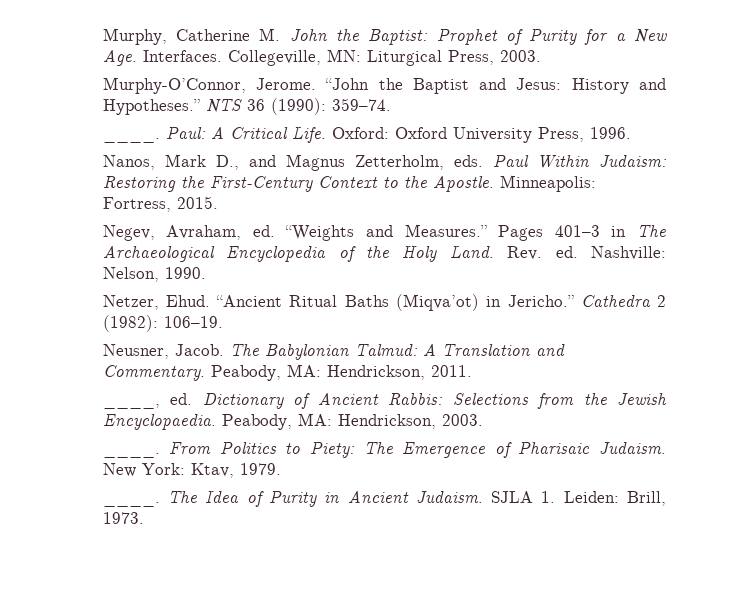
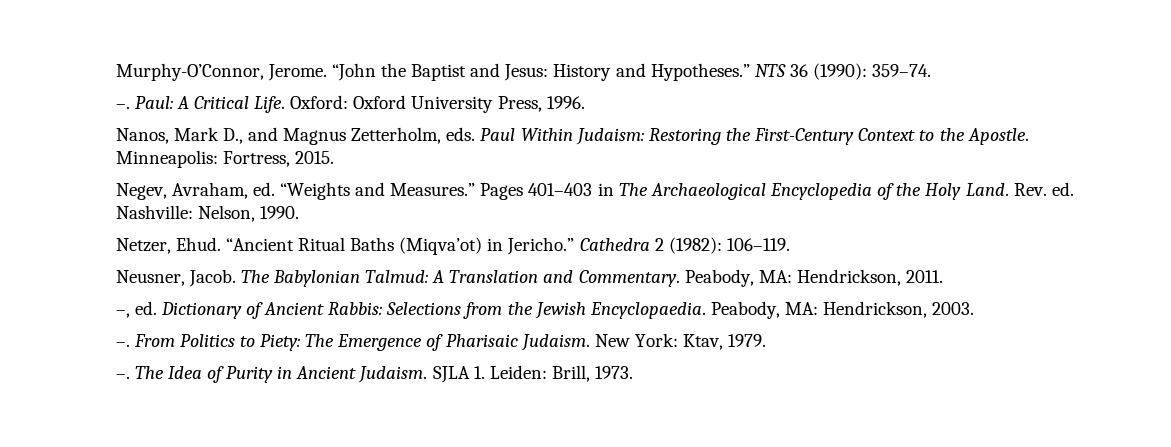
- Murphy, Catherine M. John the Baptist: Prophet of Purity for a New Age. Interfaces. Collegeville, MN: Liturgical Press, 2003.
  NTS 36 (1990): 359–74.
- ____.
+ –.
- Pages 401–3 in The Archaeological Encyclopedia of the Holy Land.
+ Pages 401–403 in The Archaeological Encyclopedia of the Holy Land.
- Cathedra 2 (1982): 106–19.
+ Cathedra 2 (1982): 106–119.
- ____, ed. Dictionary of Ancient Rabbis: Selections from the Jewish Encyclopaedia.
+ –, ed. Dictionary of Ancient Rabbis: Selections from the Jewish Encyclopaedia.
  Peabody, MA: Hendrickson, 2003.
- ____.
+ –.
  New York: Ktav, 1979.
- ____.
+ –.

